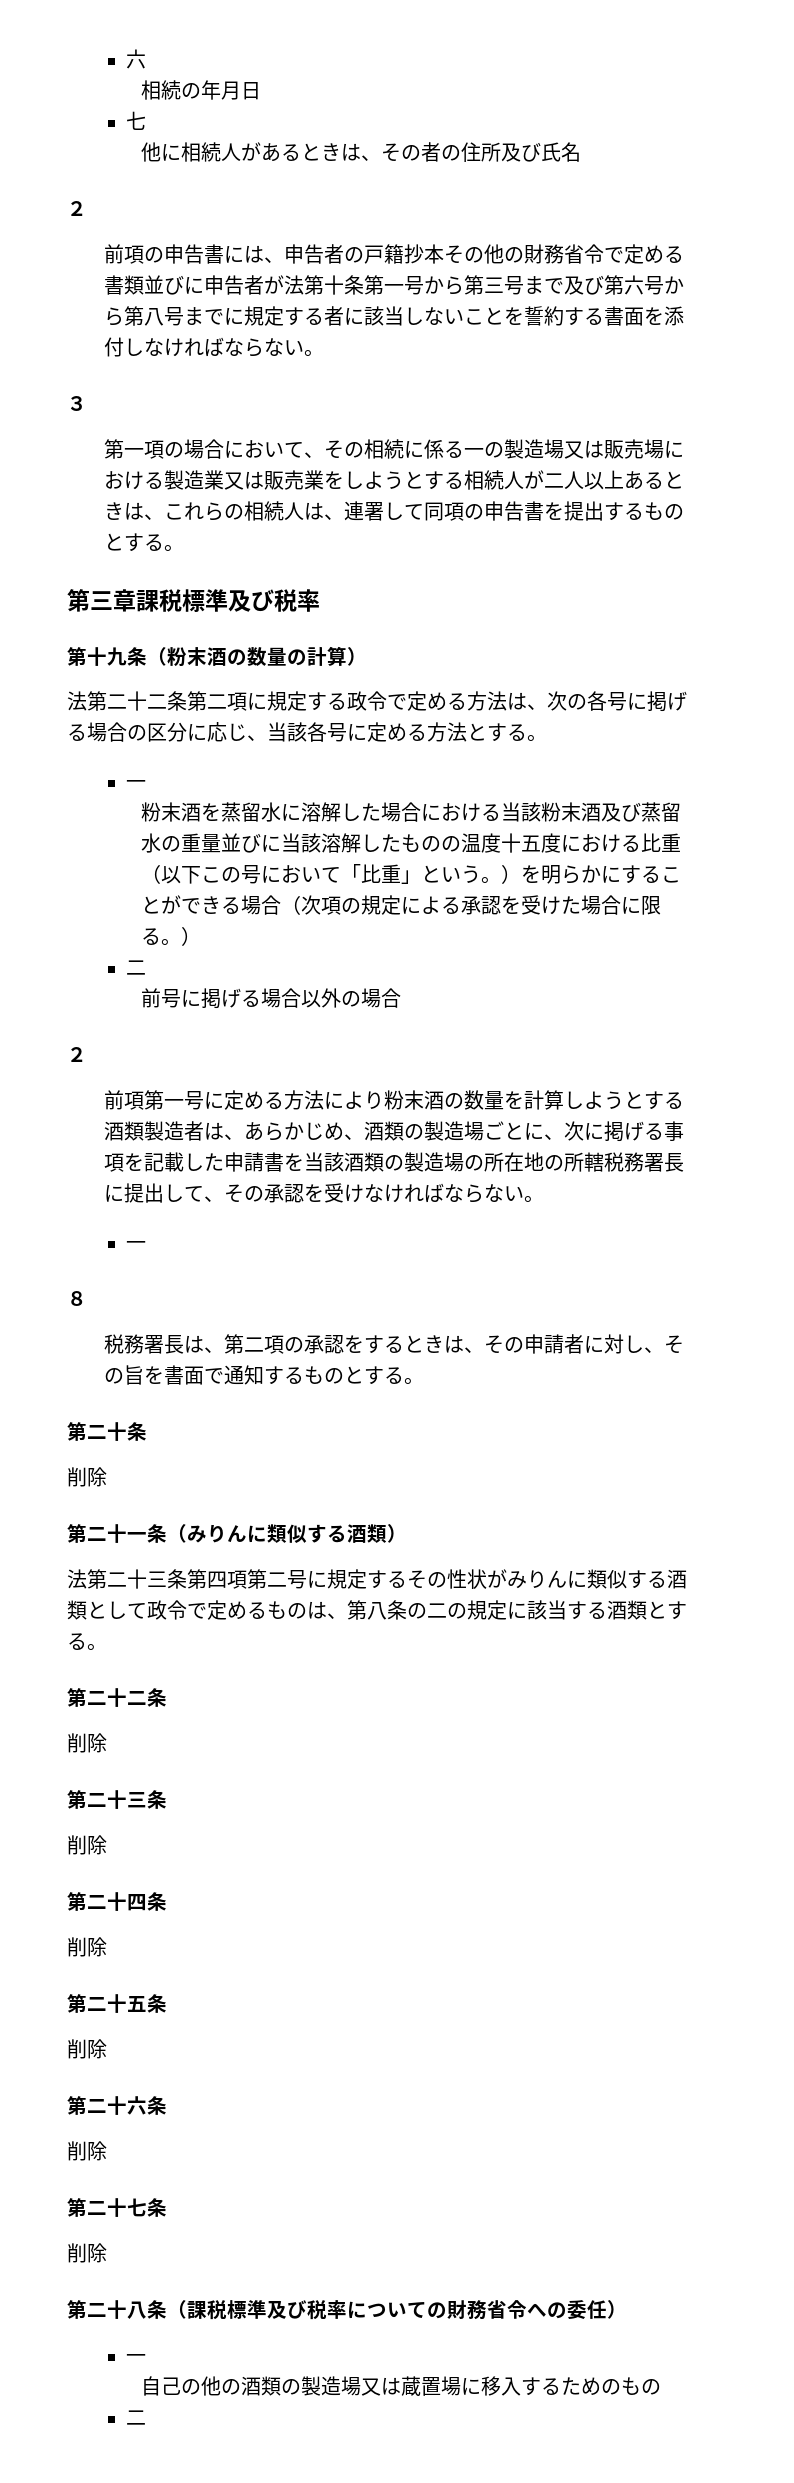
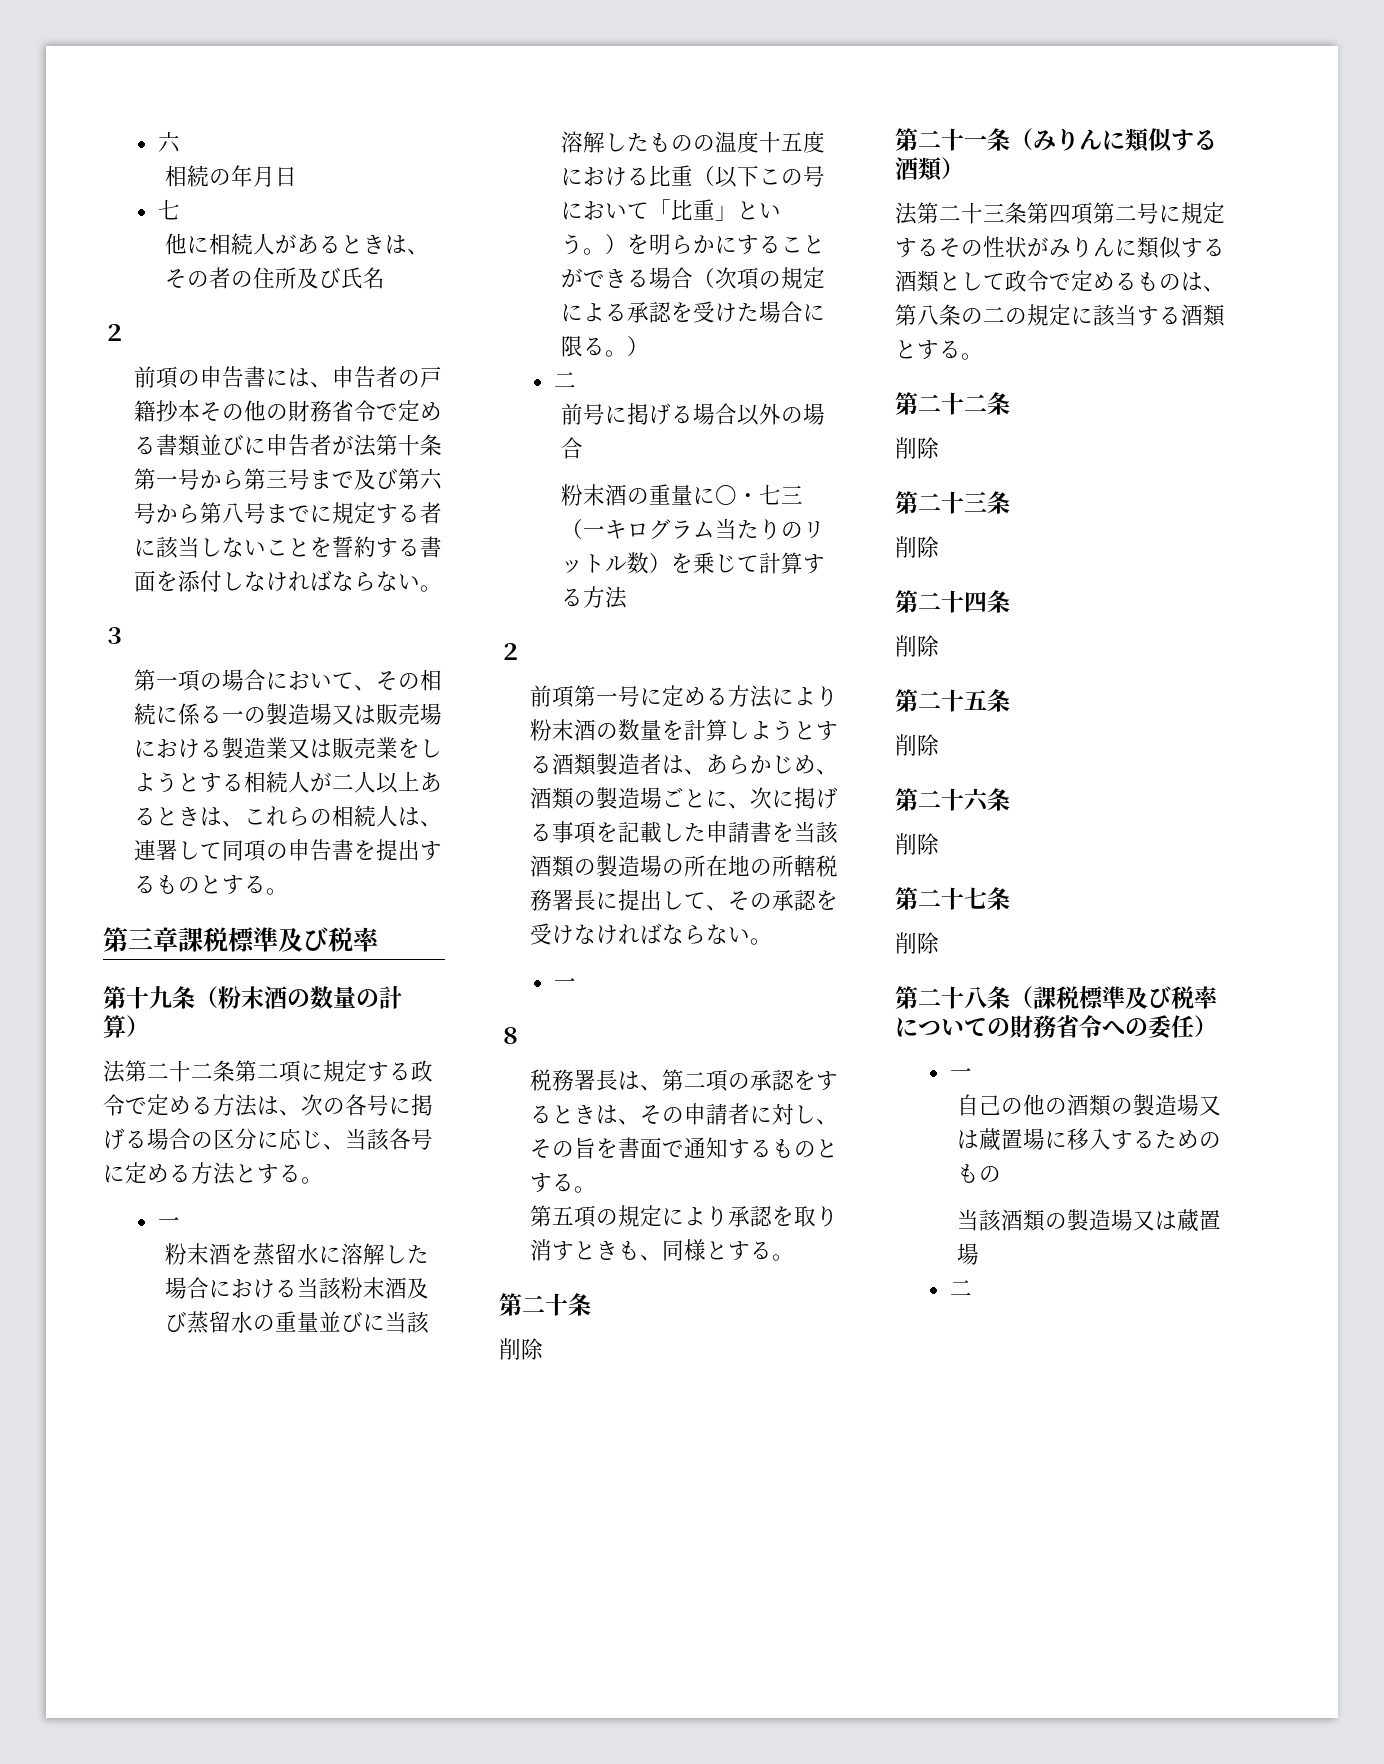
+ 粉末酒の重量に〇・七三（一キログラム当たりのリットル数）を乗じて計算する方法
+ 第五項の規定により承認を取り消すときも、同様とする。
+ 当該酒類の製造場又は蔵置場

